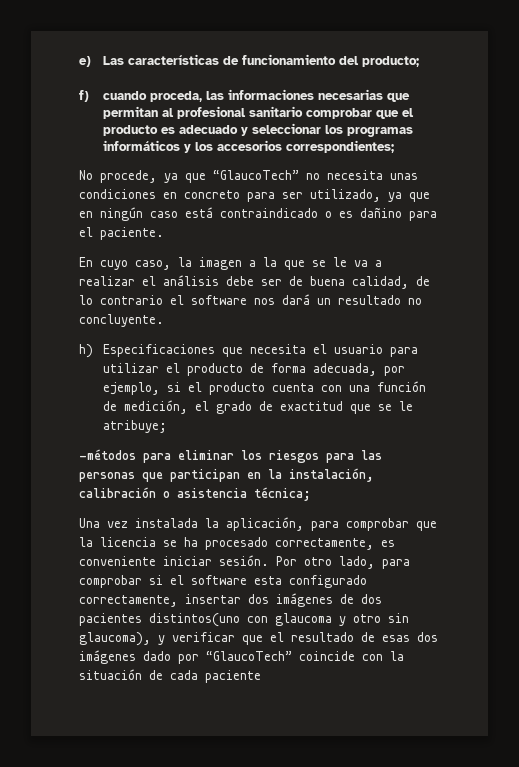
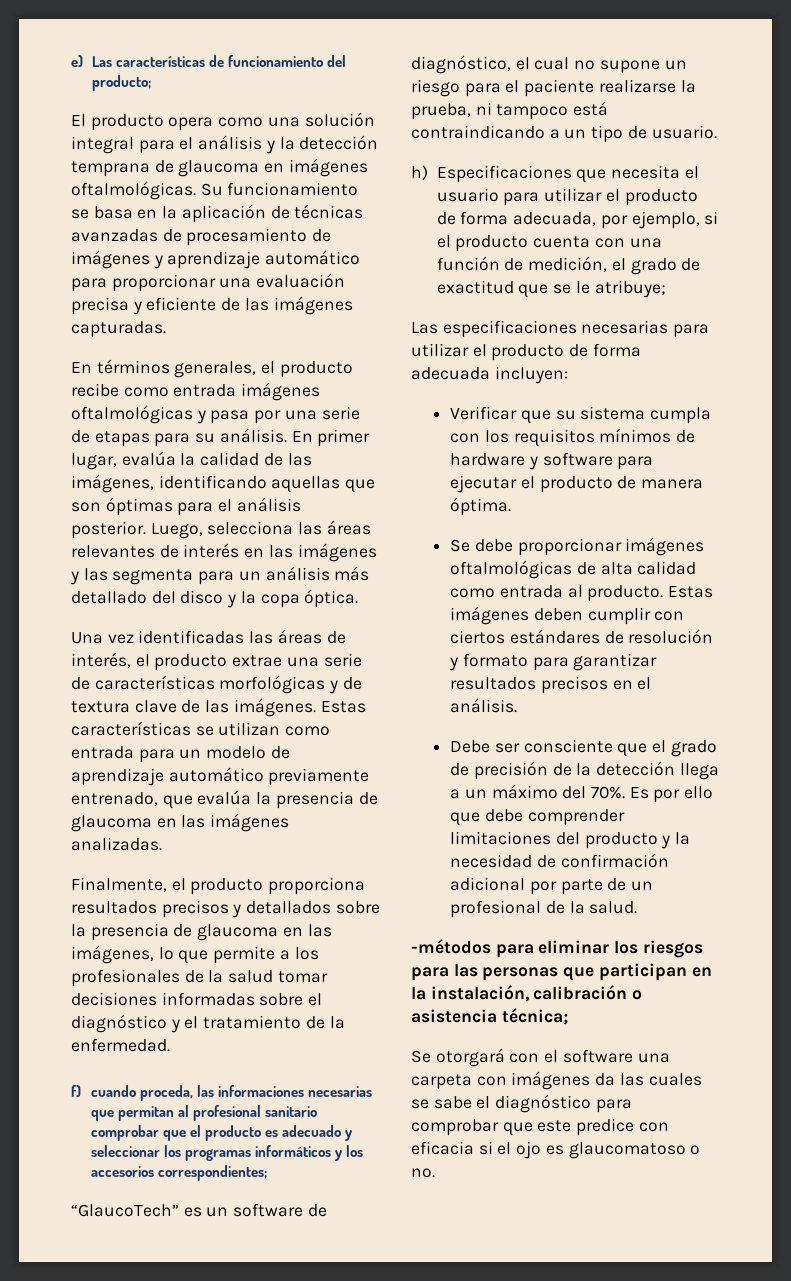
+ El producto opera como una solución integral para el análisis y la detección temprana de glaucoma en imágenes oftalmológicas. Su funcionamiento se basa en la aplicación de técnicas avanzadas de procesamiento de imágenes y aprendizaje automático para proporcionar una evaluación precisa y eficiente de las imágenes capturadas.
+ En términos generales, el producto recibe como entrada imágenes oftalmológicas y pasa por una serie de etapas para su análisis. En primer lugar, evalúa la calidad de las imágenes, identificando aquellas que son óptimas para el análisis posterior. Luego, selecciona las áreas relevantes de interés en las imágenes y las segmenta para un análisis más detallado del disco y la copa óptica.
+ Una vez identificadas las áreas de interés, el producto extrae una serie de características morfológicas y de textura clave de las imágenes. Estas características se utilizan como entrada para un modelo de aprendizaje automático previamente entrenado, que evalúa la presencia de glaucoma en las imágenes analizadas.
+ Finalmente, el producto proporciona resultados precisos y detallados sobre la presencia de glaucoma en las imágenes, lo que permite a los profesionales de la salud tomar decisiones informadas sobre el diagnóstico y el tratamiento de la enfermedad.
- No procede, ya que “GlaucoTech” no necesita unas condiciones en concreto para ser utilizado, ya que en ningún caso está contraindicado o es dañino para el paciente.
- En cuyo caso, la imagen a la que se le va a realizar el análisis debe ser de buena calidad, de lo contrario el software nos dará un resultado no concluyente.
+ “GlaucoTech” es un software de diagnóstico, el cual no supone un riesgo para el paciente realizarse la prueba, ni tampoco está contraindicando a un tipo de usuario.
+ Las especificaciones necesarias para utilizar el producto de forma adecuada incluyen:
+ Verificar que su sistema cumpla con los requisitos mínimos de hardware y software para ejecutar el producto de manera óptima.
+ Se debe proporcionar imágenes oftalmológicas de alta calidad como entrada al producto. Estas imágenes deben cumplir con ciertos estándares de resolución y formato para garantizar resultados precisos en el análisis.
+ Debe ser consciente que el grado de precisión de la detección llega a un máximo del 70%. Es por ello que debe comprender limitaciones del producto y la necesidad de confirmación adicional por parte de un profesional de la salud.
- Una vez instalada la aplicación, para comprobar que la licencia se ha procesado correctamente, es conveniente iniciar sesión. Por otro lado, para comprobar si el software esta configurado correctamente, insertar dos imágenes de dos pacientes distintos(uno con glaucoma y otro sin glaucoma), y verificar que el resultado de esas dos imágenes dado por “GlaucoTech” coincide con la situación de cada paciente
+ Se otorgará con el software una carpeta con imágenes da las cuales se sabe el diagnóstico para comprobar que este predice con eficacia si el ojo es glaucomatoso o no.

